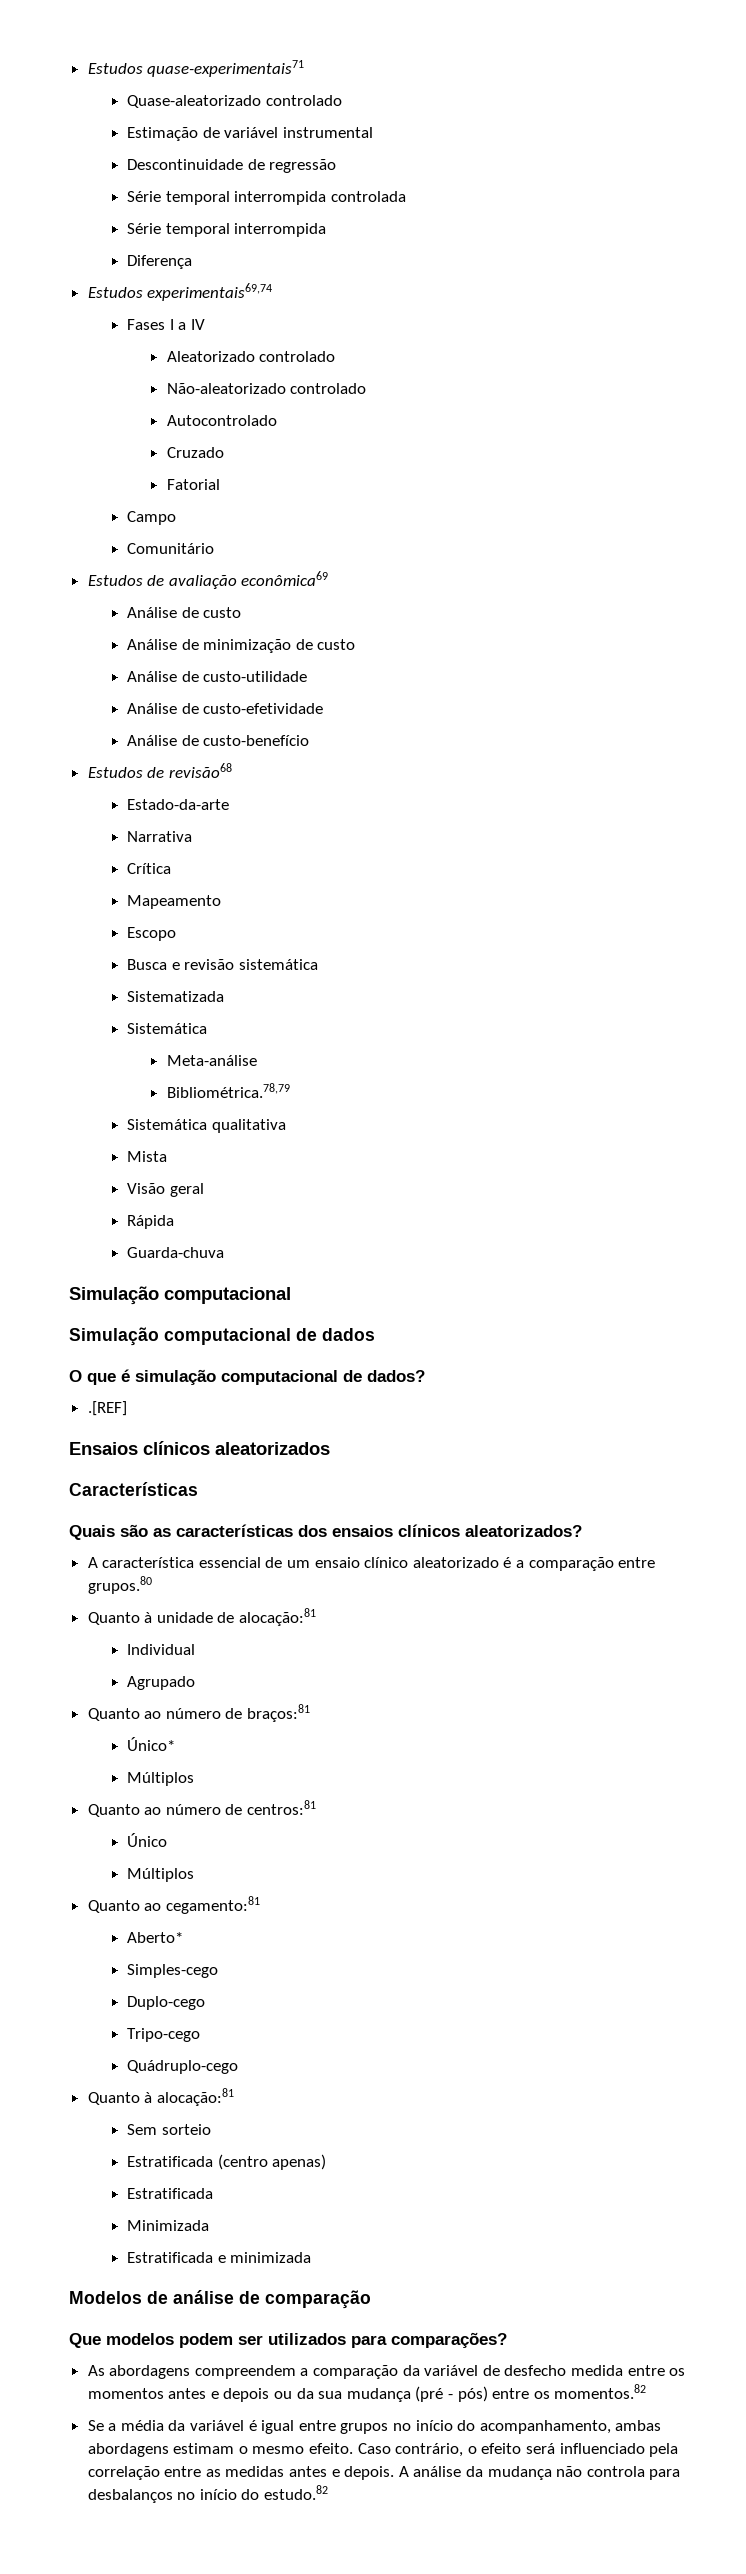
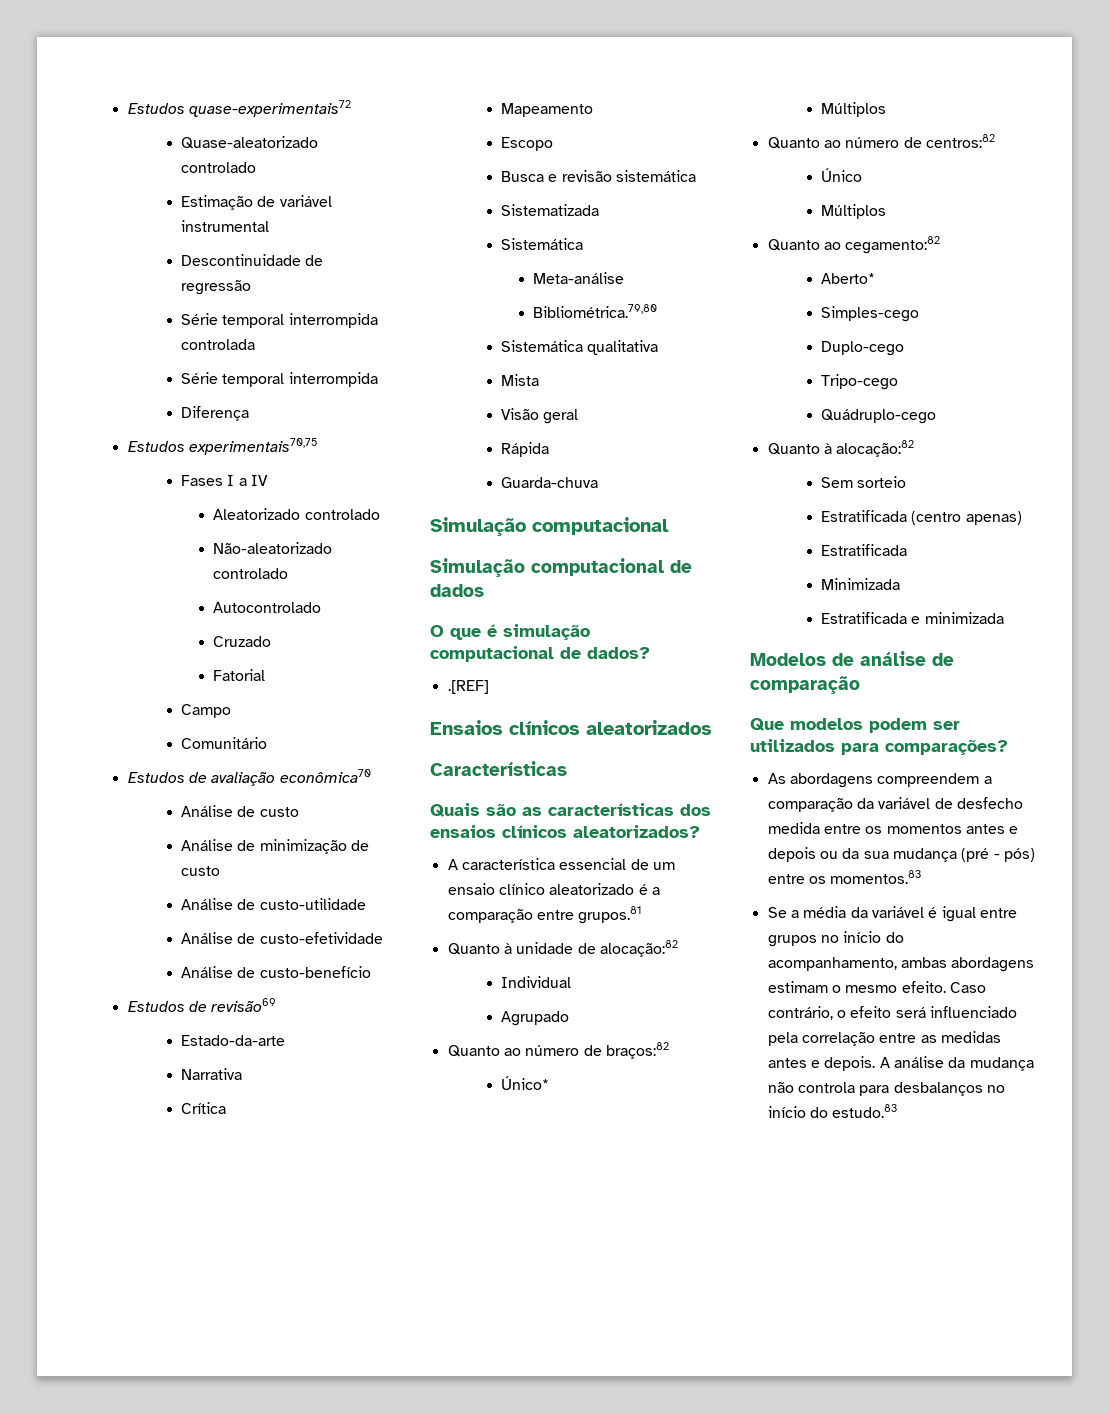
- Estudos quase-experimentais71
+ Estudos quase-experimentais72
- Estudos experimentais69,74
+ Estudos experimentais70,75
- Estudos de avaliação econômica69
+ Estudos de avaliação econômica70
- Estudos de revisão68
+ Estudos de revisão69
- Bibliométrica.78,79
+ Bibliométrica.79,80
- A característica essencial de um ensaio clínico aleatorizado é a comparação entre grupos.80
+ A característica essencial de um ensaio clínico aleatorizado é a comparação entre grupos.81
- Quanto à unidade de alocação:81
+ Quanto à unidade de alocação:82
- Quanto ao número de braços:81
+ Quanto ao número de braços:82
- Quanto ao número de centros:81
+ Quanto ao número de centros:82
- Quanto ao cegamento:81
+ Quanto ao cegamento:82
- Quanto à alocação:81
+ Quanto à alocação:82
- As abordagens compreendem a comparação da variável de desfecho medida entre os momentos antes e depois ou da sua mudança (pré - pós) entre os momentos.82
+ As abordagens compreendem a comparação da variável de desfecho medida entre os momentos antes e depois ou da sua mudança (pré - pós) entre os momentos.83
- A análise da mudança não controla para desbalanços no início do estudo.82
+ A análise da mudança não controla para desbalanços no início do estudo.83

